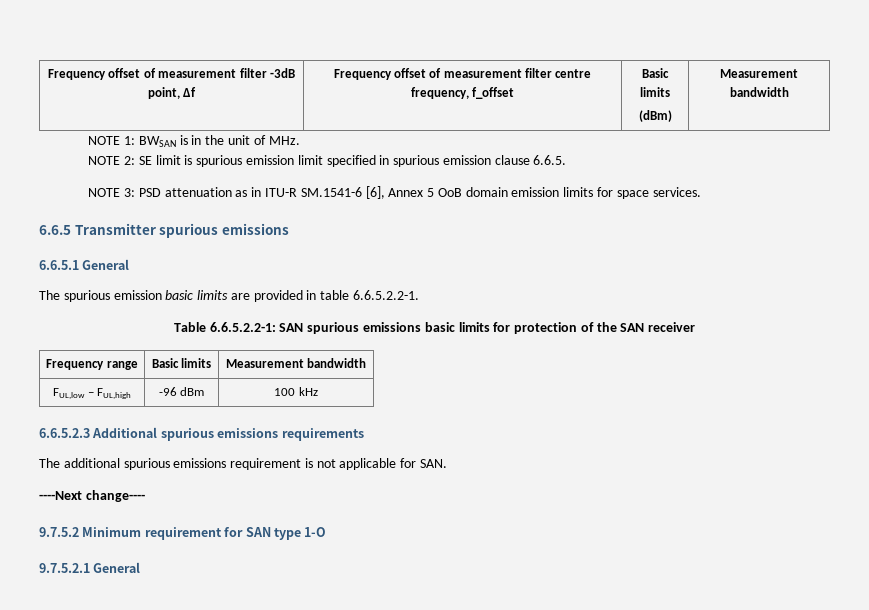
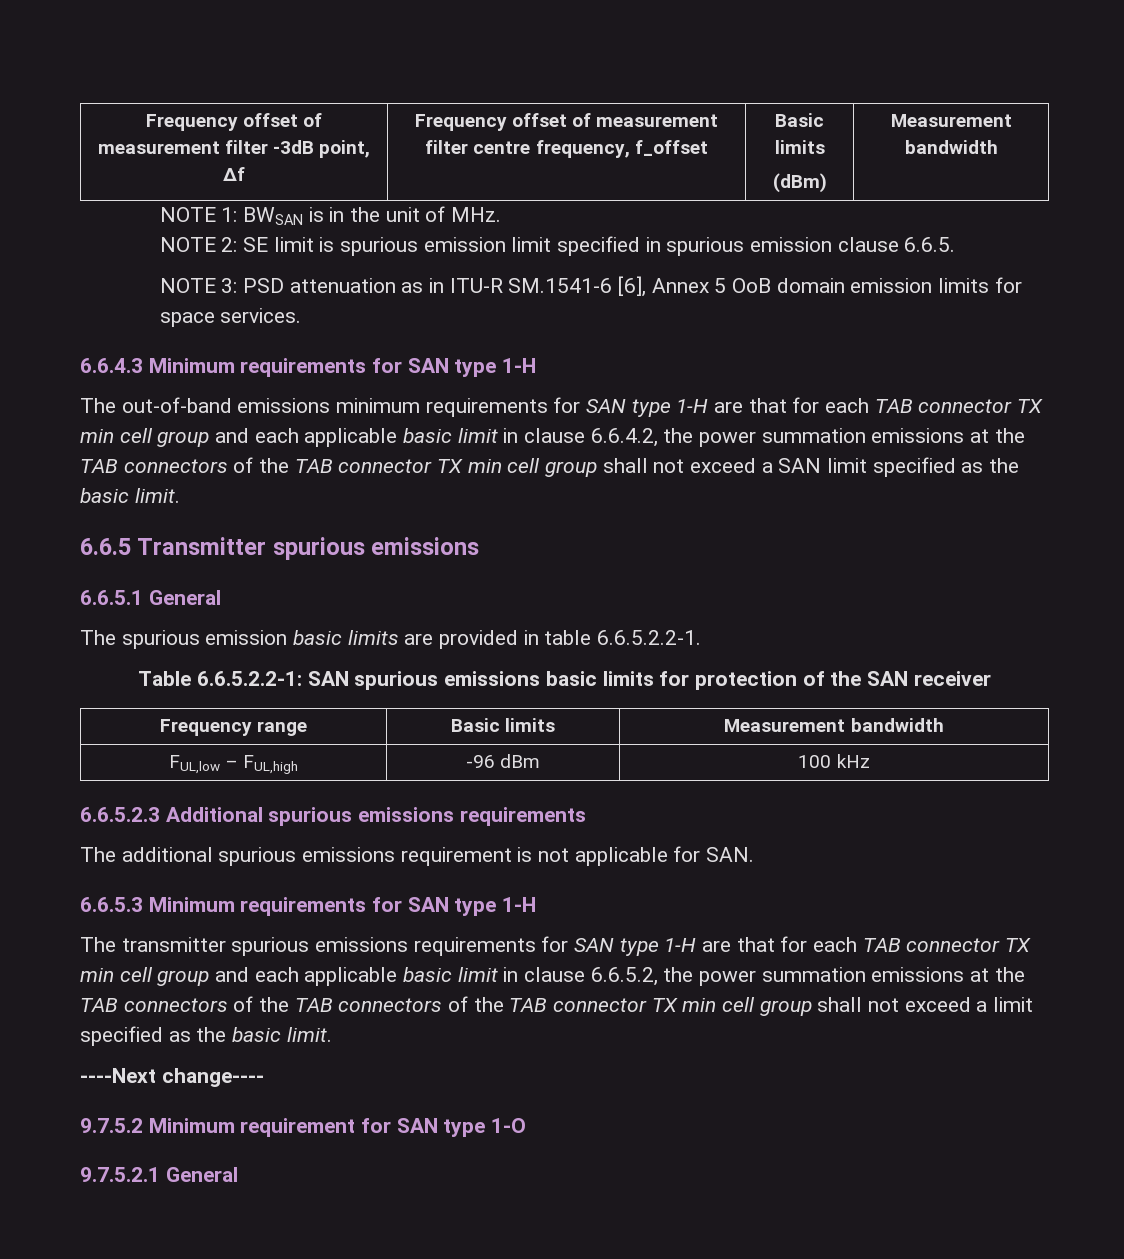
+ 6.6.4.3 Minimum requirements for SAN type 1-H
+ The out-of-band emissions minimum requirements for SAN type 1-H are that for each TAB connector TX min cell group and each applicable basic limit in clause 6.6.4.2, the power summation emissions at the TAB connectors of the TAB connector TX min cell group shall not exceed a SAN limit specified as the basic limit.
+ 6.6.5.3 Minimum requirements for SAN type 1-H
+ The transmitter spurious emissions requirements for SAN type 1-H are that for each TAB connector TX min cell group and each applicable basic limit in clause 6.6.5.2, the power summation emissions at the TAB connectors of the TAB connectors of the TAB connector TX min cell group shall not exceed a limit specified as the basic limit.

